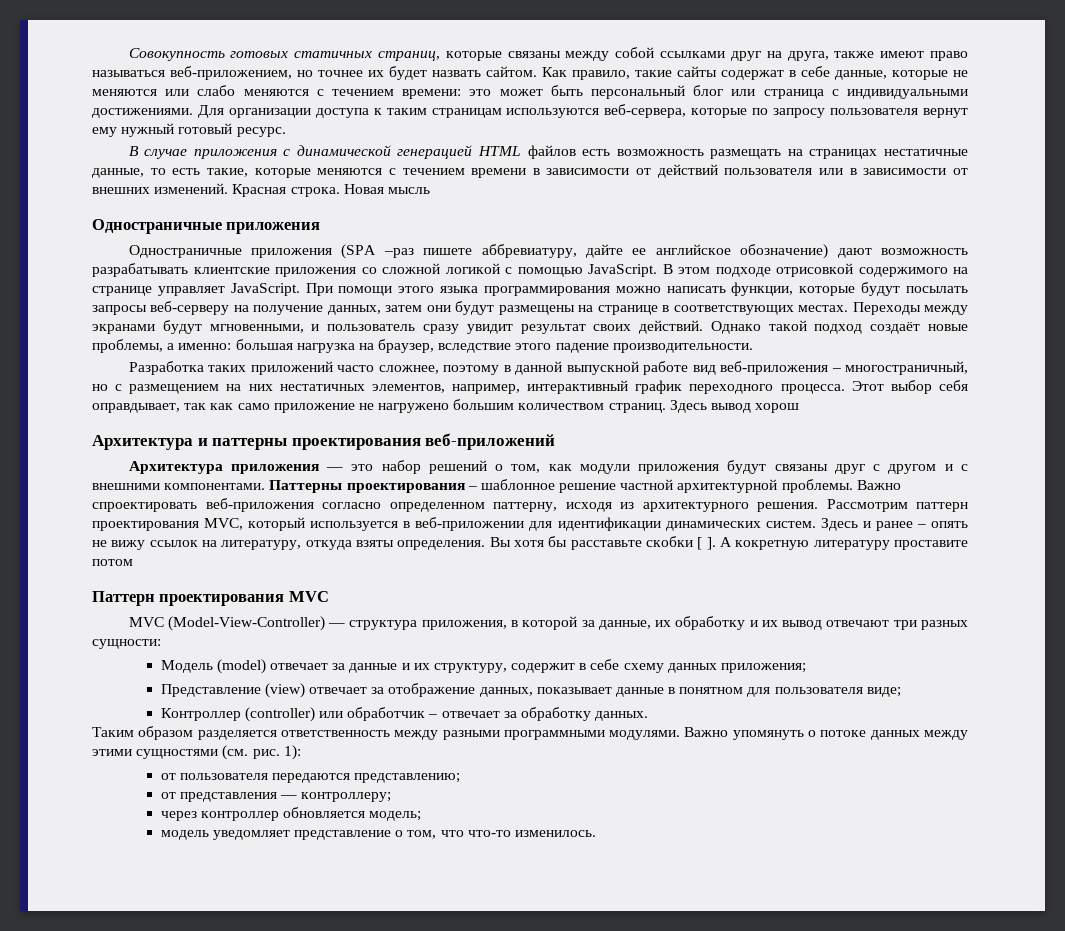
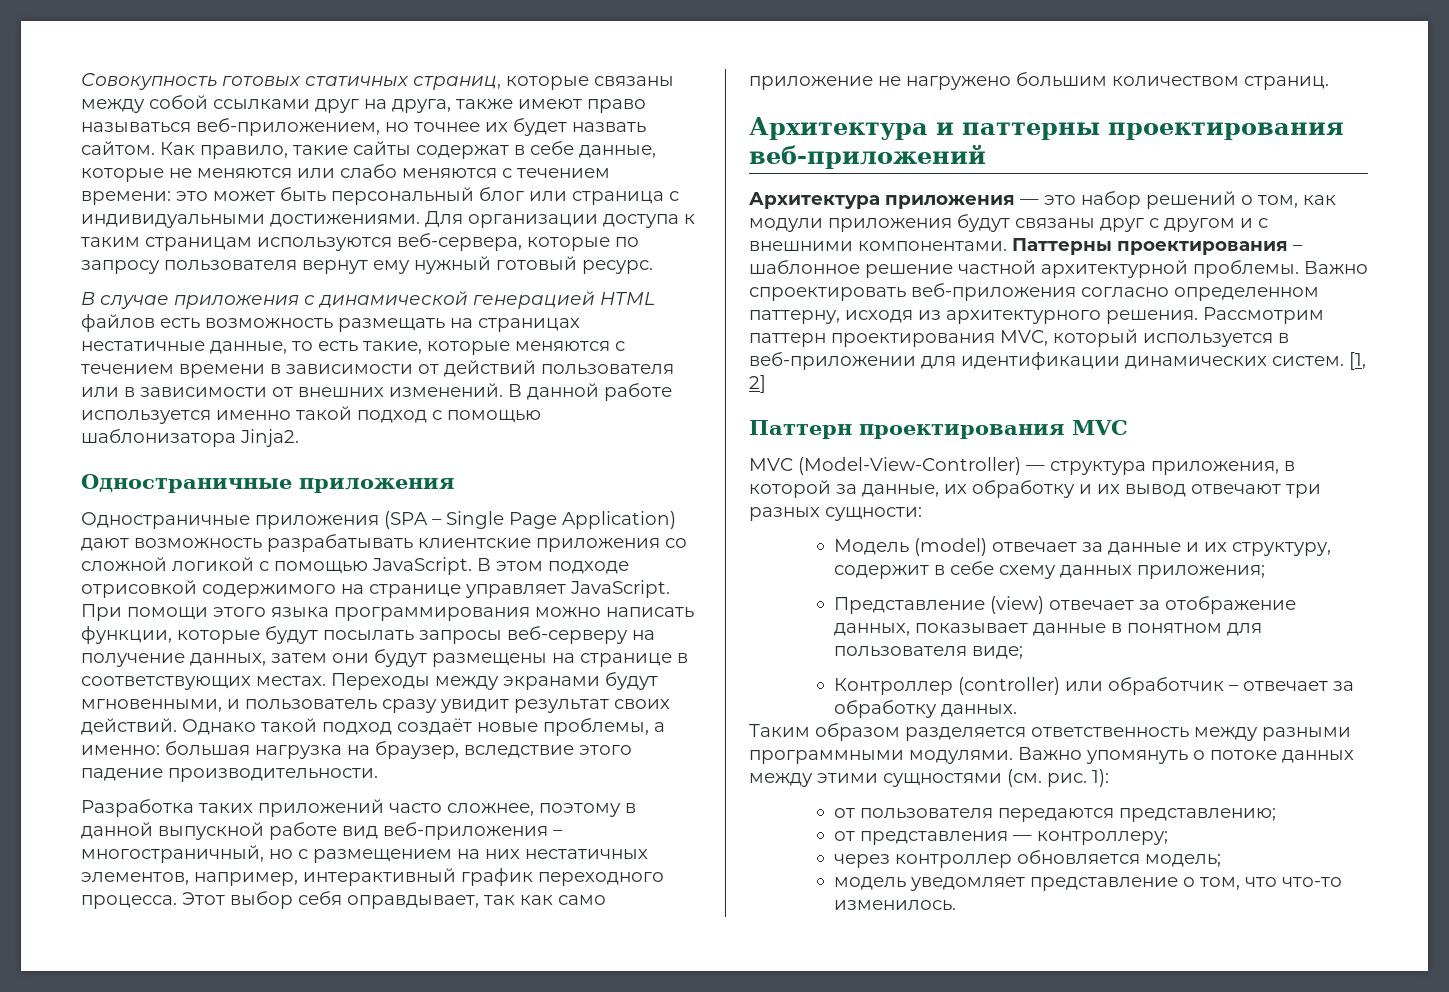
- Красная строка. Новая мысль
+ В данной работе используется именно такой подход с помощью шаблонизатора Jinja2.
- Одностраничные приложения (SPA –раз пишете аббревиатуру, дайте ее английское обозначение) дают возможность разрабатывать клиентские приложения со сложной логикой с помощью JavaScript.
+ Одностраничные приложения (SPA – Single Page Application) дают возможность разрабатывать клиентские приложения со сложной логикой с помощью JavaScript.
- Здесь вывод хорош
- Здесь и ранее – опять не вижу ссылок на литературу, откуда взяты определения. Вы хотя бы расставьте скобки [ ]. А кокретную литературу проставите потом
+ [1, 2]

